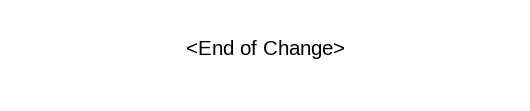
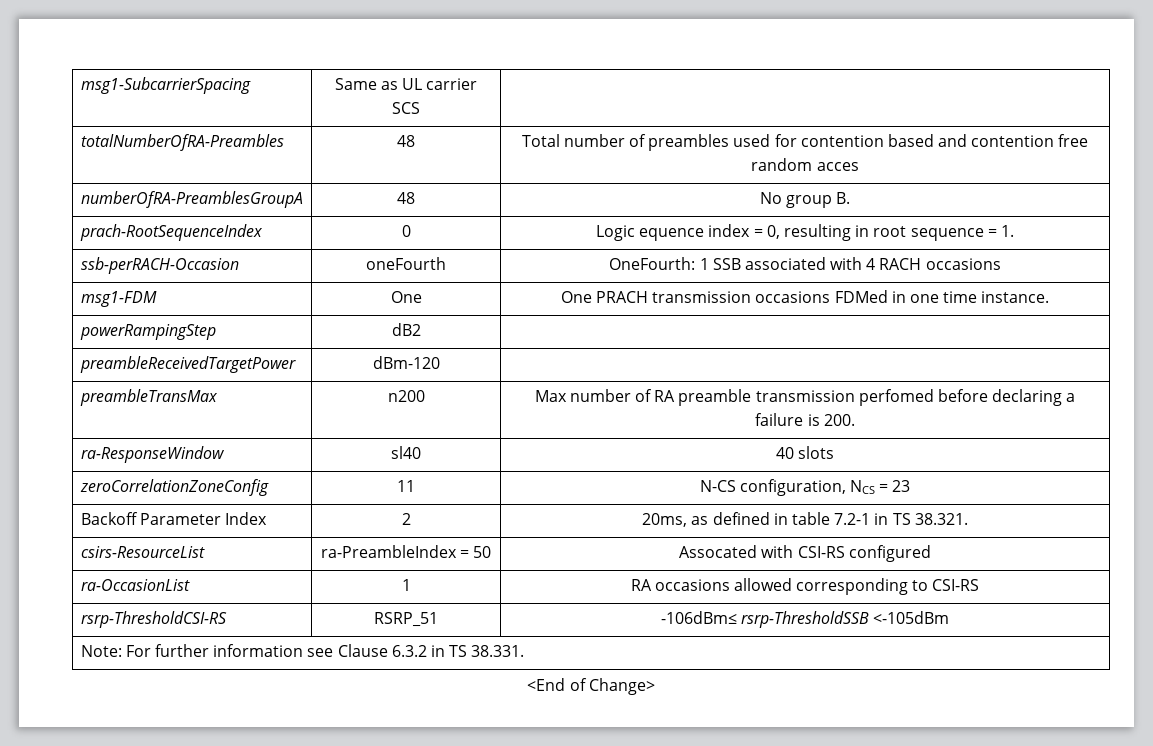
+ msg1-SubcarrierSpacing | Same as UL carrier SCS |
+ totalNumberOfRA-Preambles | 48 | Total number of preambles used for contention based and contention free random acces
+ numberOfRA-PreamblesGroupA | 48 | No group B.
+ prach-RootSequenceIndex | 0 | Logic equence index = 0, resulting in root sequence = 1.
+ ssb-perRACH-Occasion | oneFourth | OneFourth: 1 SSB associated with 4 RACH occasions
+ msg1-FDM | One | One PRACH transmission occasions FDMed in one time instance.
+ powerRampingStep | dB2 |
+ preambleReceivedTargetPower | dBm-120 |
+ preambleTransMax | n200 | Max number of RA preamble transmission perfomed before declaring a failure is 200.
+ ra-ResponseWindow | sl40 | 40 slots
+ zeroCorrelationZoneConfig | 11 | N-CS configuration, NCS = 23
+ Backoff Parameter Index | 2 | 20ms, as defined in table 7.2-1 in TS 38.321.
+ csirs-ResourceList | ra-PreambleIndex = 50 | Assocated with CSI-RS configured
+ ra-OccasionList | 1 | RA occasions allowed corresponding to CSI-RS
+ rsrp-ThresholdCSI-RS | RSRP_51 | -106dBm≤ rsrp-ThresholdSSB <-105dBm
+ Note: For further information see Clause 6.3.2 in TS 38.331.

